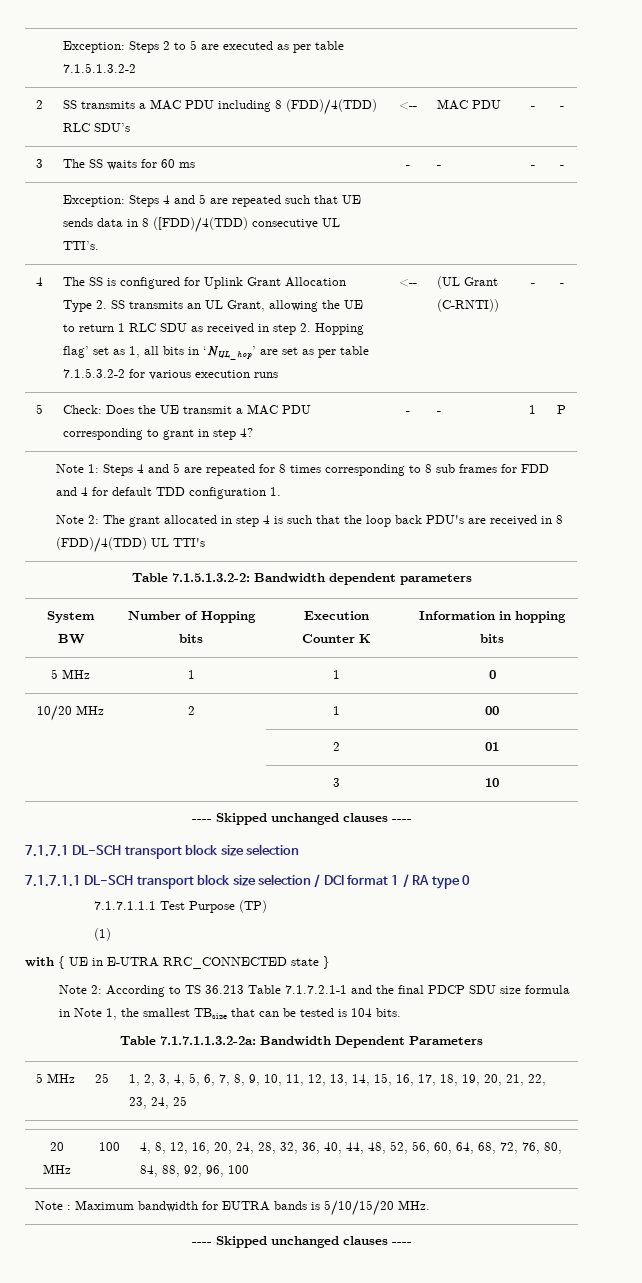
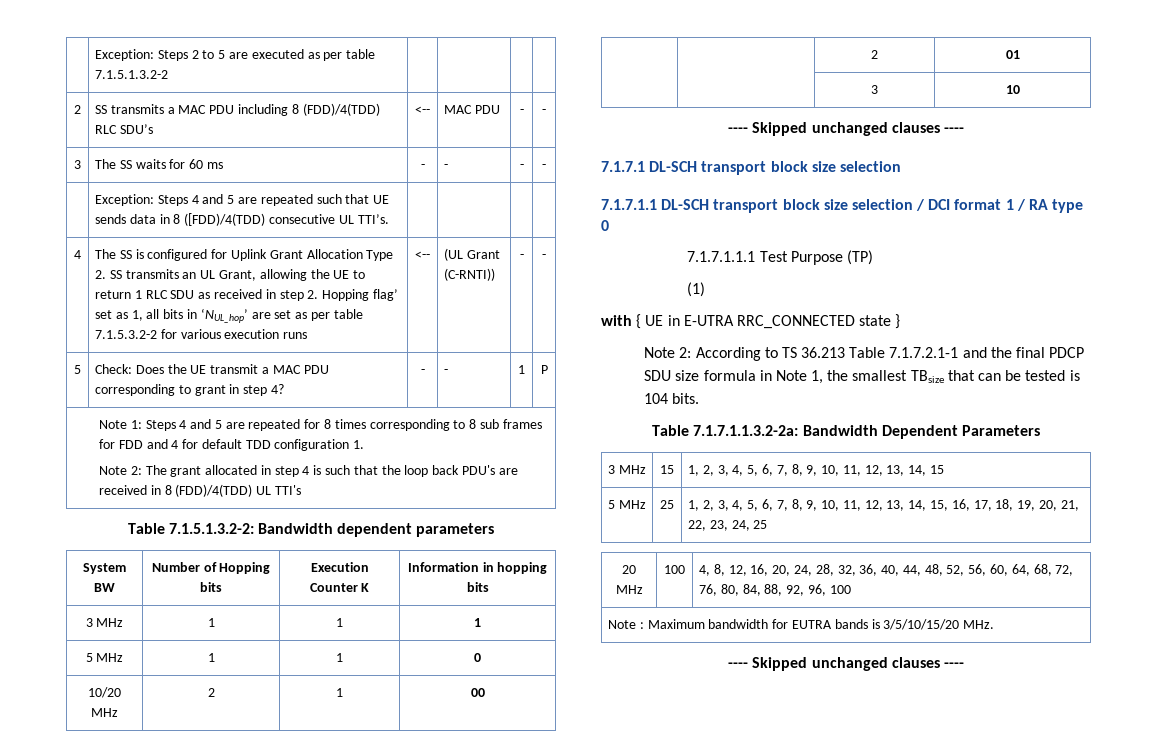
+ 3 MHz | 1 | 1 | 1
+ 3 MHz | 15 | 1, 2, 3, 4, 5, 6, 7, 8, 9, 10, 11, 12, 13, 14, 15
- Note : Maximum bandwidth for EUTRA bands is 5/10/15/20 MHz.
+ Note : Maximum bandwidth for EUTRA bands is 3/5/10/15/20 MHz.

